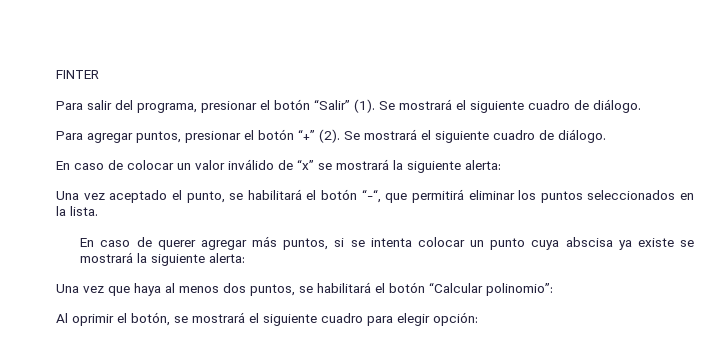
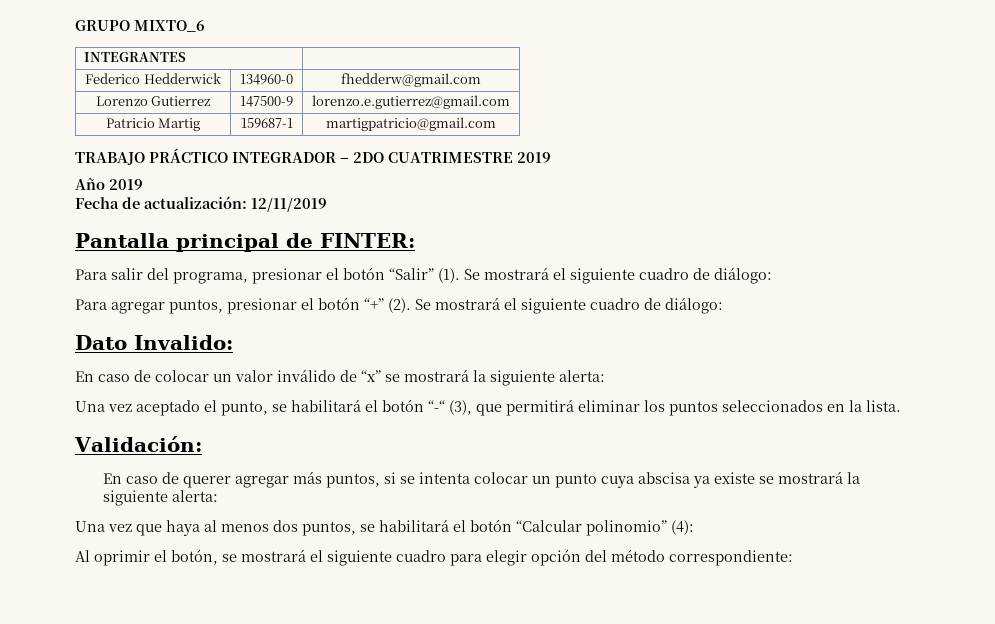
- FINTER
+ GRUPO MIXTO_6
+ INTEGRANTES |
+ Federico Hedderwick | 134960-0 | fhedderw@gmail.com
+ Lorenzo Gutierrez | 147500-9 | lorenzo.e.gutierrez@gmail.com
+ Patricio Martig | 159687-1 | martigpatricio@gmail.com
+ TRABAJO PRÁCTICO INTEGRADOR – 2DO CUATRIMESTRE 2019
+ Año 2019
+ Fecha de actualización: 12/11/2019
+ Pantalla principal de FINTER:
- Para salir del programa, presionar el botón “Salir” (1). Se mostrará el siguiente cuadro de diálogo.
+ Para salir del programa, presionar el botón “Salir” (1). Se mostrará el siguiente cuadro de diálogo:
- Para agregar puntos, presionar el botón “+” (2). Se mostrará el siguiente cuadro de diálogo.
+ Para agregar puntos, presionar el botón “+” (2). Se mostrará el siguiente cuadro de diálogo:
+ Dato Invalido:
- Una vez aceptado el punto, se habilitará el botón “-“, que permitirá eliminar los puntos seleccionados en la lista.
+ Una vez aceptado el punto, se habilitará el botón “-“ (3), que permitirá eliminar los puntos seleccionados en la lista.
+ Validación:
- Una vez que haya al menos dos puntos, se habilitará el botón “Calcular polinomio”:
+ Una vez que haya al menos dos puntos, se habilitará el botón “Calcular polinomio” (4):
- Al oprimir el botón, se mostrará el siguiente cuadro para elegir opción:
+ Al oprimir el botón, se mostrará el siguiente cuadro para elegir opción del método correspondiente:

